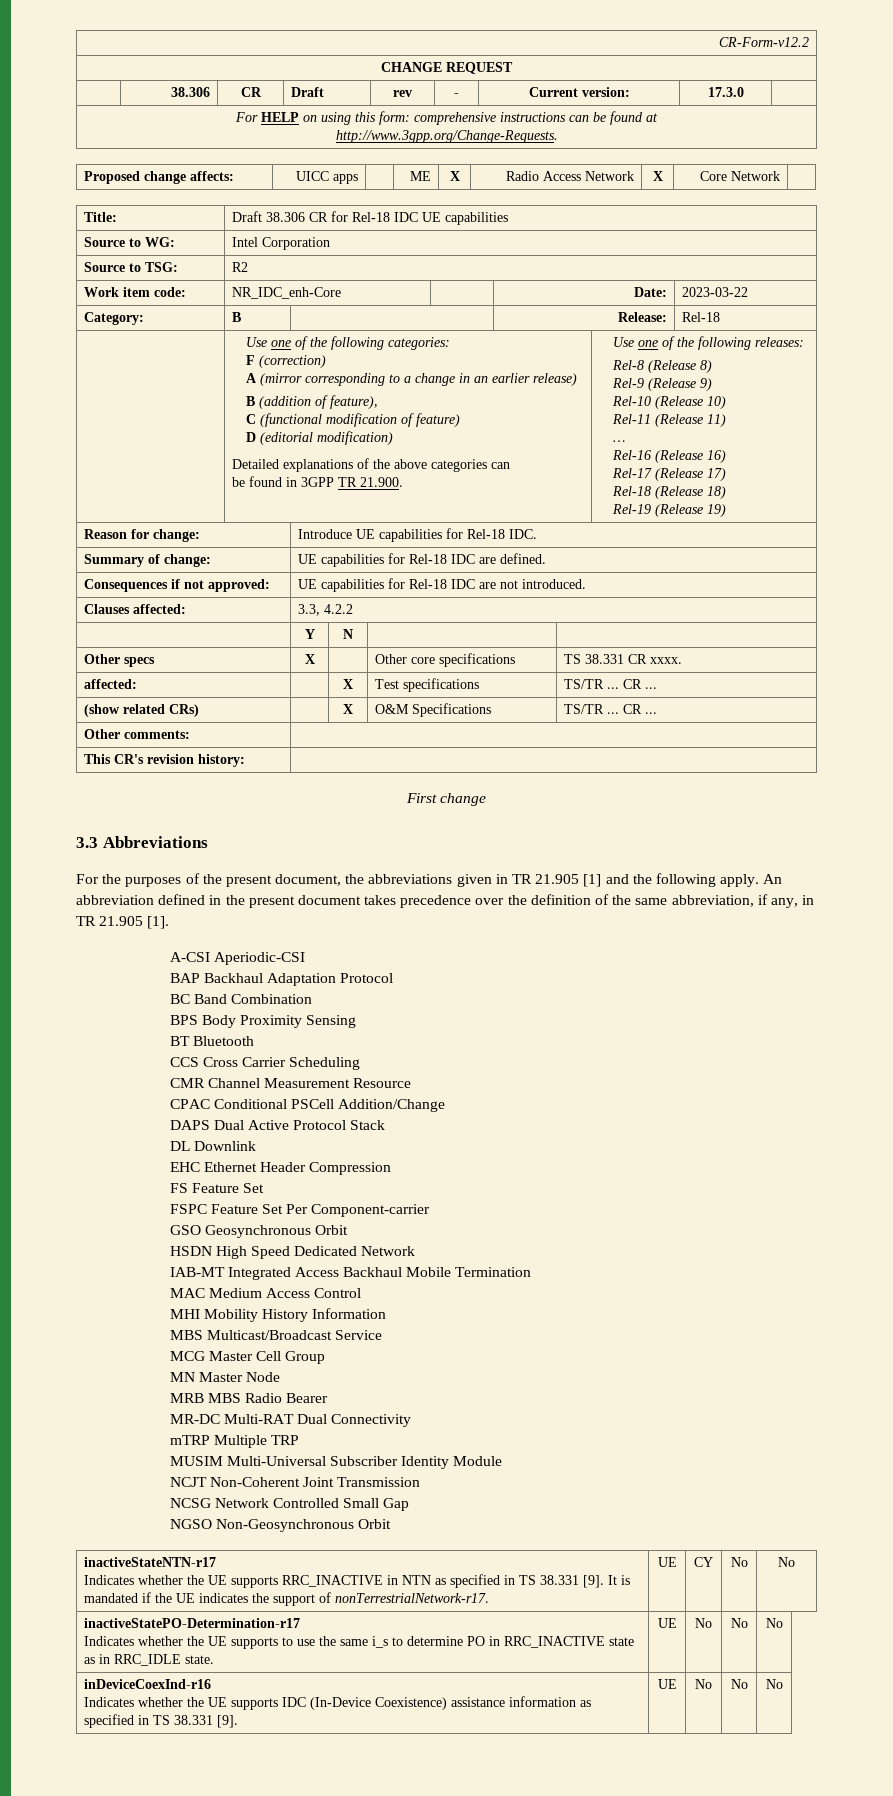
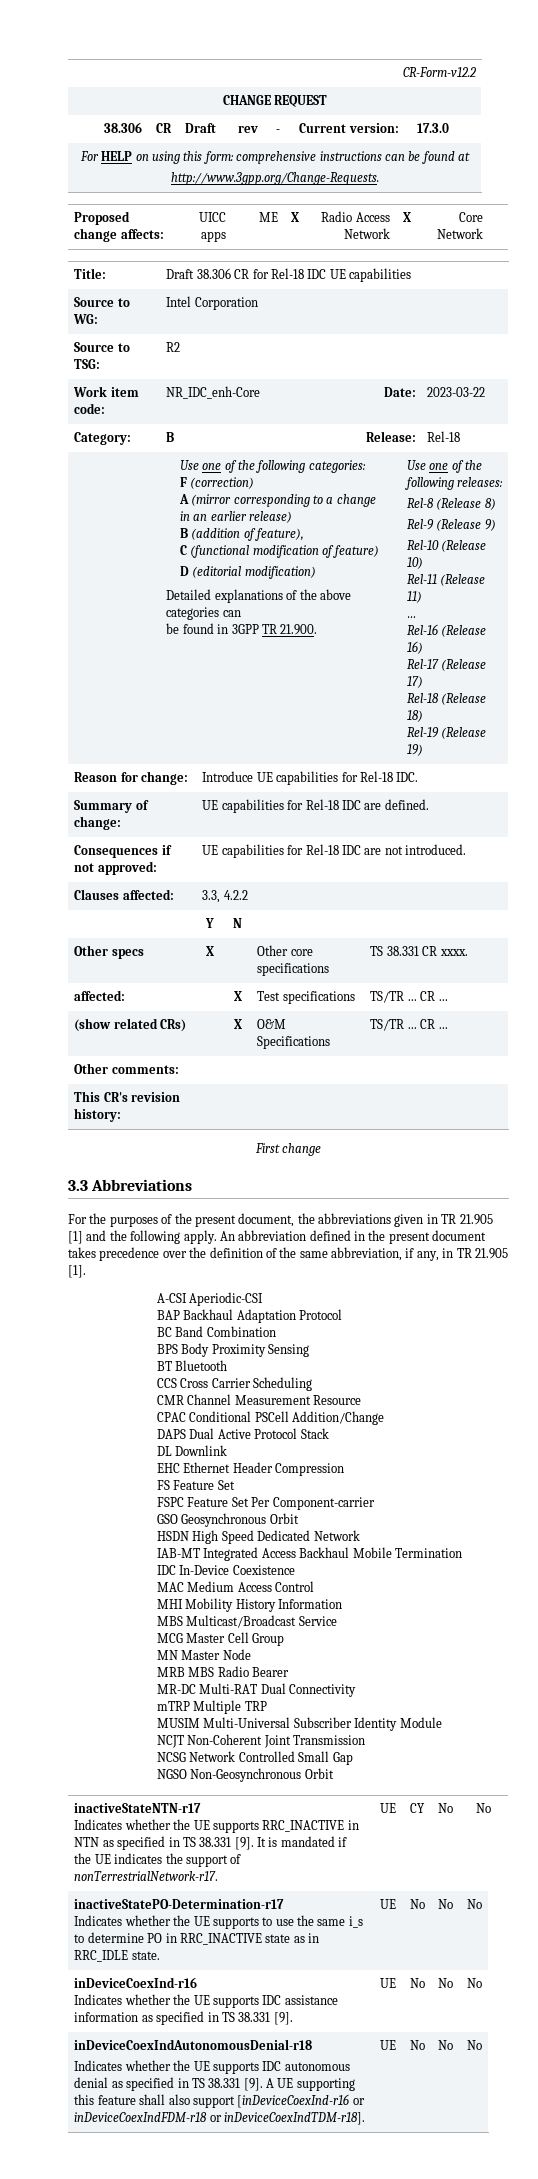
+ IDC In-Device Coexistence
  inDeviceCoexInd-r16
- Indicates whether the UE supports IDC (In-Device Coexistence) assistance information as specified in TS 38.331 [9]. | UE | No | No | No
+ Indicates whether the UE supports IDC assistance information as specified in TS 38.331 [9]. | UE | No | No | No
+ inDeviceCoexIndAutonomousDenial-r18
+ Indicates whether the UE supports IDC autonomous denial as specified in TS 38.331 [9]. A UE supporting this feature shall also support [inDeviceCoexInd-r16 or inDeviceCoexIndFDM-r18 or inDeviceCoexIndTDM-r18]. | UE | No | No | No

